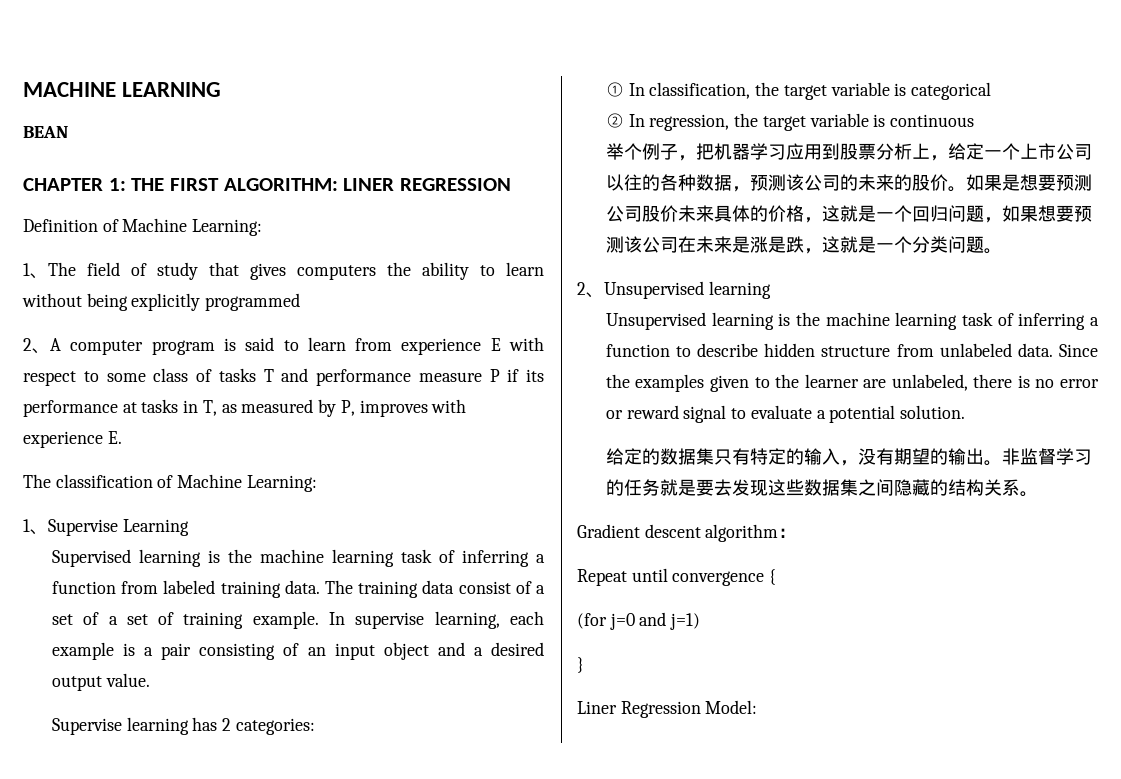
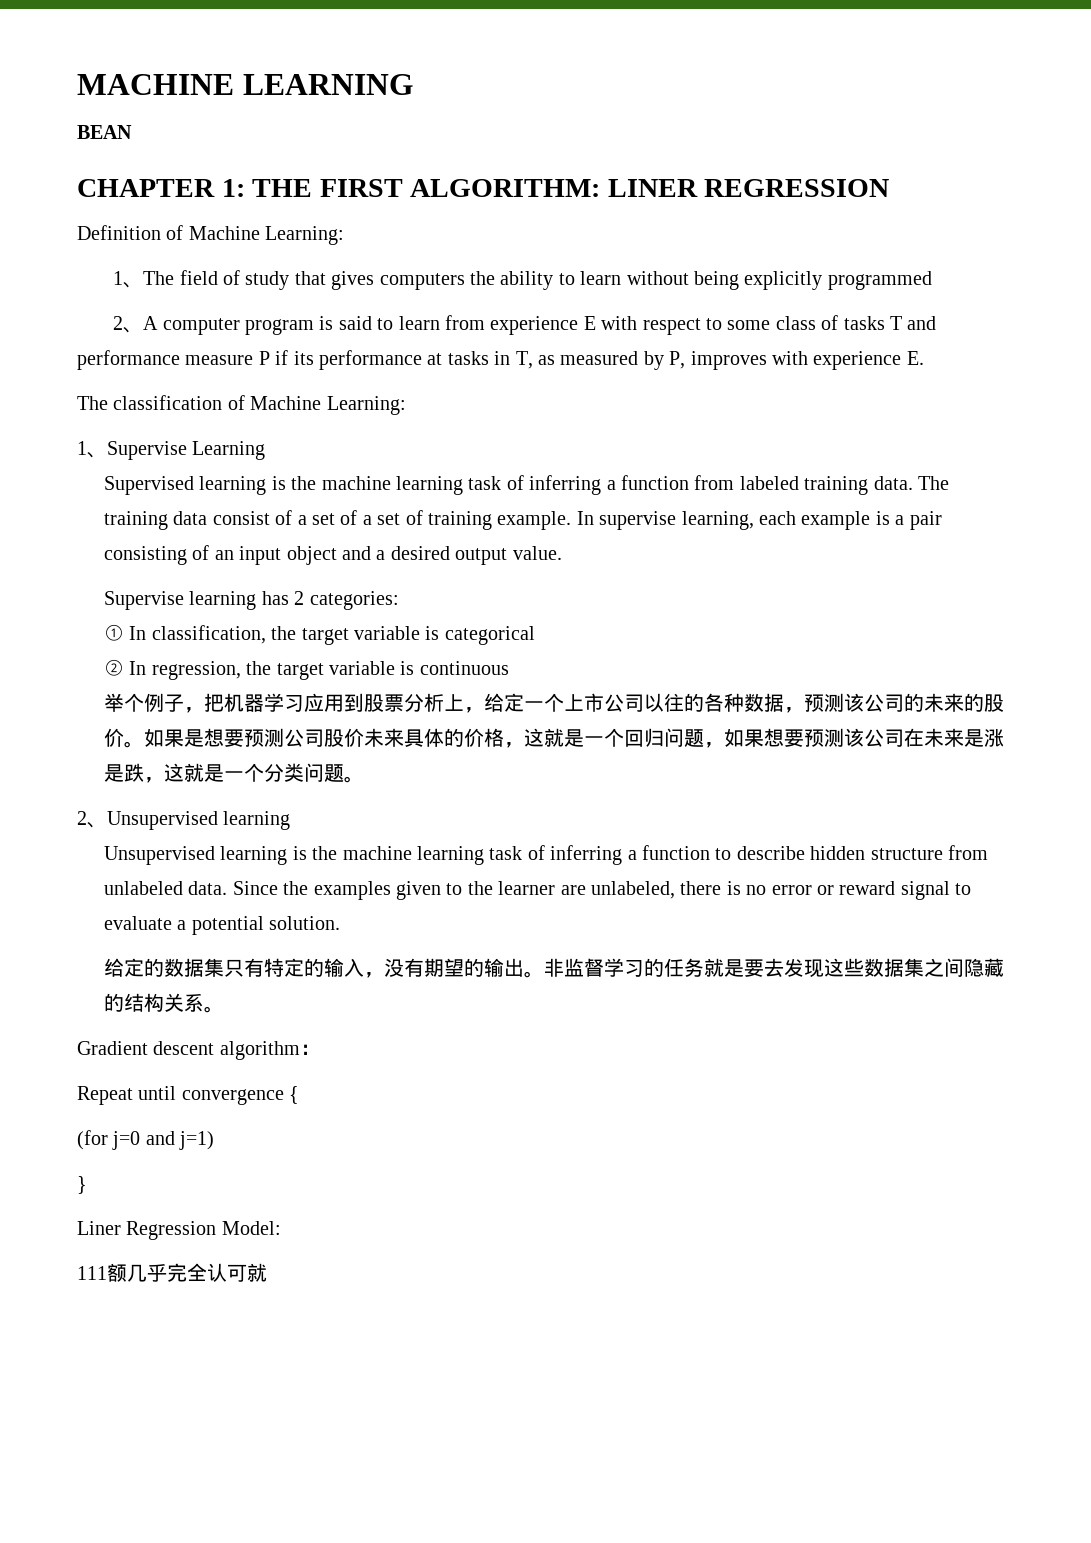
+ 111额几乎完全认可就

